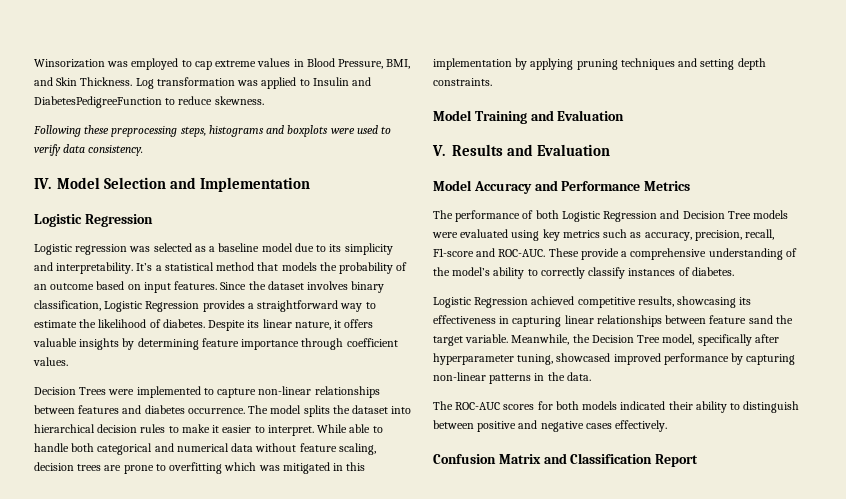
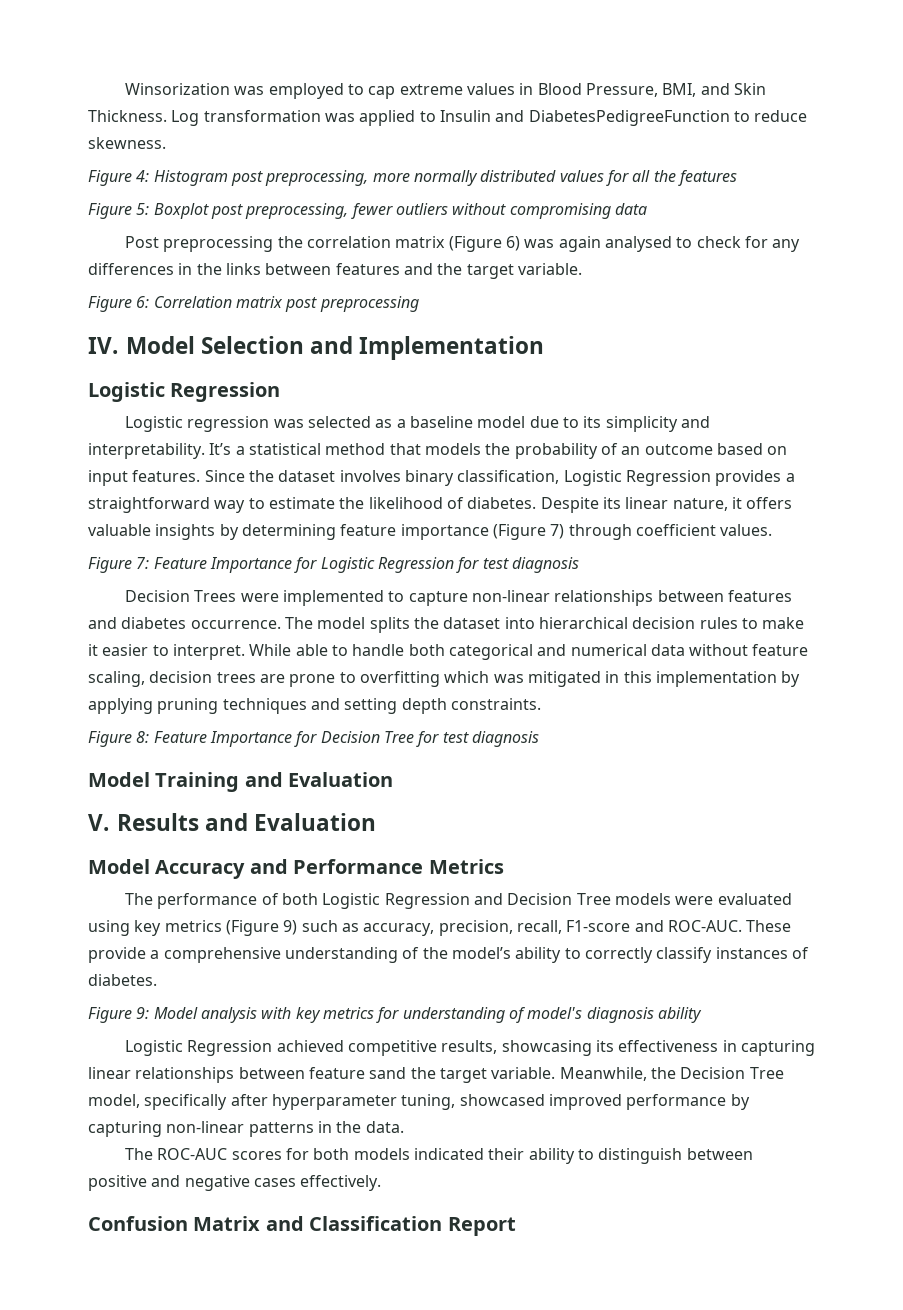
- Following these preprocessing steps, histograms and boxplots were used to verify data consistency.
+ Figure 4: Histogram post preprocessing, more normally distributed values for all the features
+ Figure 5: Boxplot post preprocessing, fewer outliers without compromising data
+ Post preprocessing the correlation matrix (Figure 6) was again analysed to check for any differences in the links between features and the target variable.
+ Figure 6: Correlation matrix post preprocessing
- Despite its linear nature, it offers valuable insights by determining feature importance through coefficient values.
+ Despite its linear nature, it offers valuable insights by determining feature importance (Figure 7) through coefficient values.
+ Figure 7: Feature Importance for Logistic Regression for test diagnosis
+ Figure 8: Feature Importance for Decision Tree for test diagnosis
- The performance of both Logistic Regression and Decision Tree models were evaluated using key metrics such as accuracy, precision, recall, F1-score and ROC-AUC.
+ The performance of both Logistic Regression and Decision Tree models were evaluated using key metrics (Figure 9) such as accuracy, precision, recall, F1-score and ROC-AUC.
+ Figure 9: Model analysis with key metrics for understanding of model's diagnosis ability

